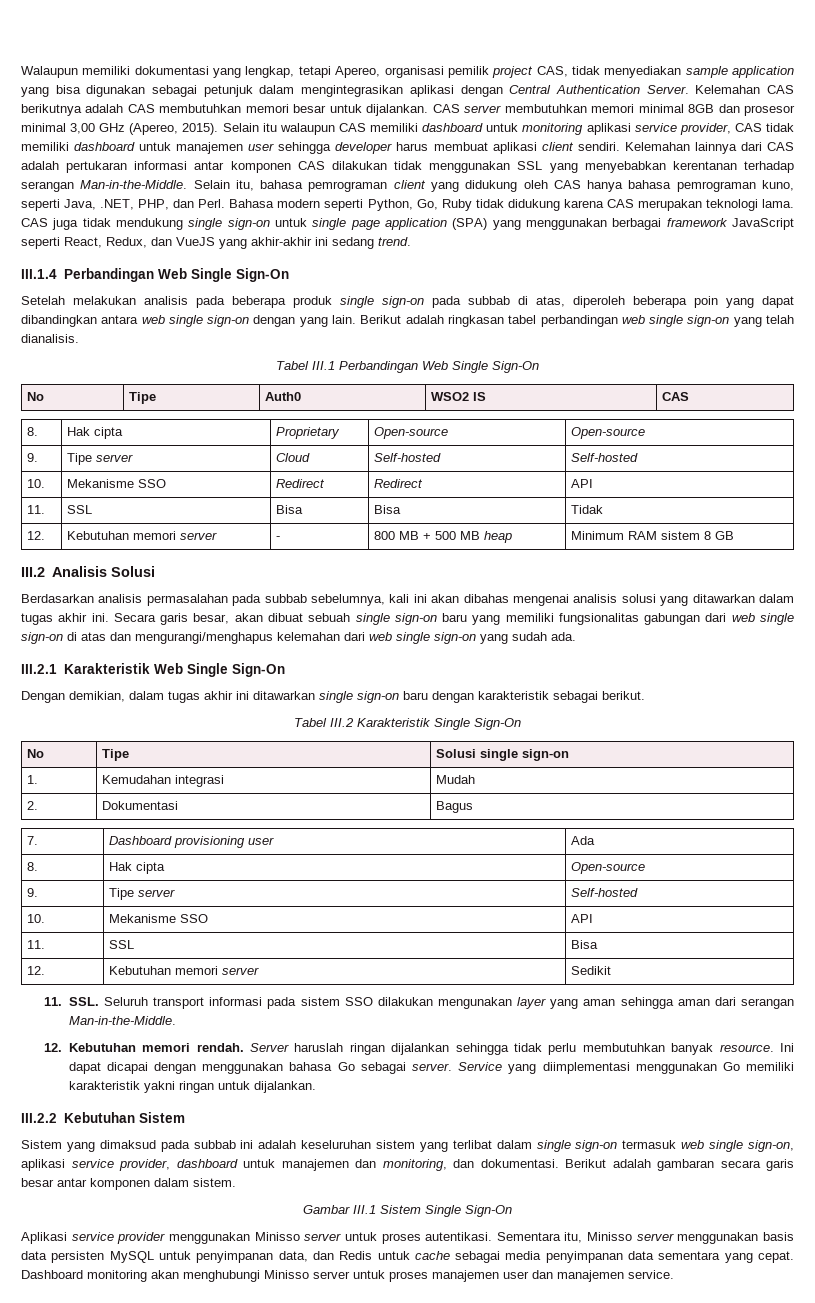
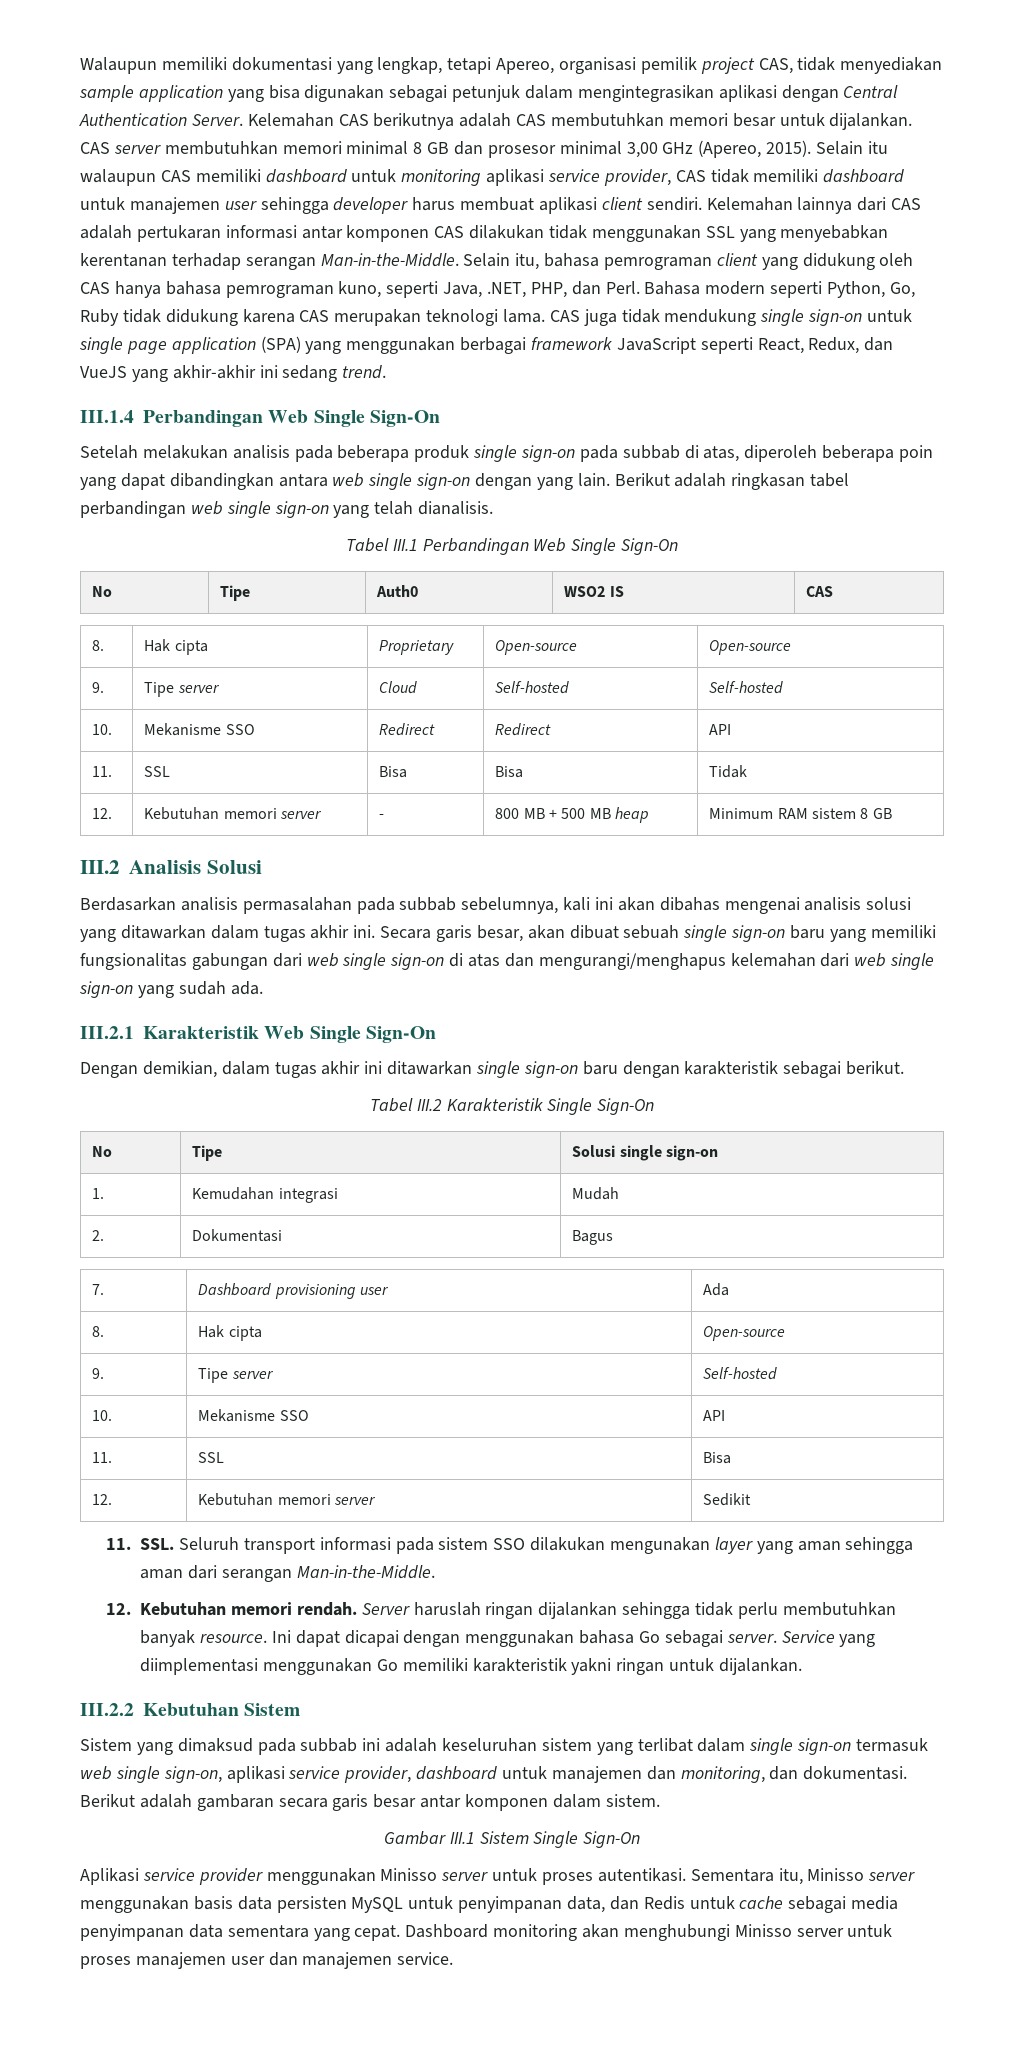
- CAS server membutuhkan memori minimal 8GB dan prosesor minimal 3,00 GHz (Apereo, 2015).
+ CAS server membutuhkan memori minimal 8 GB dan prosesor minimal 3,00 GHz (Apereo, 2015).

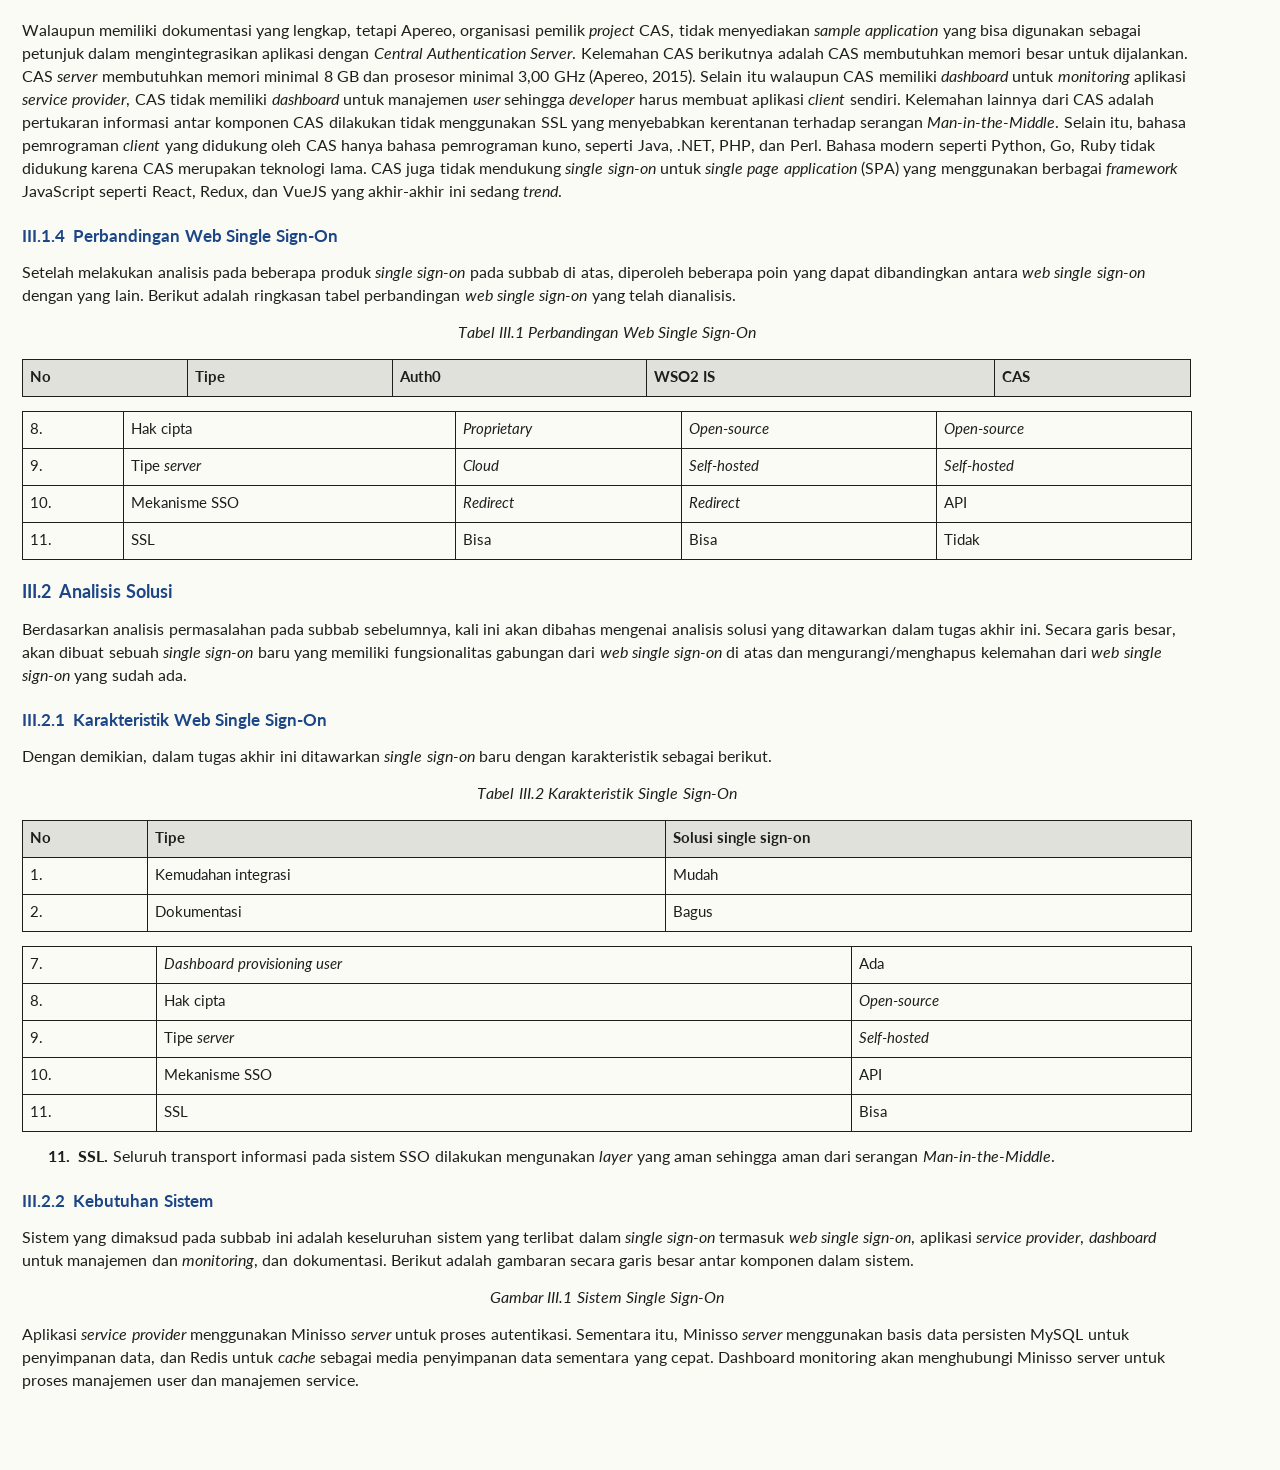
- 12. | Kebutuhan memori server | - | 800 MB + 500 MB heap | Minimum RAM sistem 8 GB
- 12. | Kebutuhan memori server | Sedikit
- 12. Kebutuhan memori rendah. Server haruslah ringan dijalankan sehingga tidak perlu membutuhkan banyak resource. Ini dapat dicapai dengan menggunakan bahasa Go sebagai server. Service yang diimplementasi menggunakan Go memiliki karakteristik yakni ringan untuk dijalankan.

